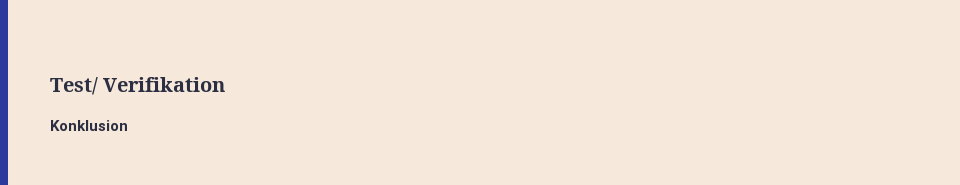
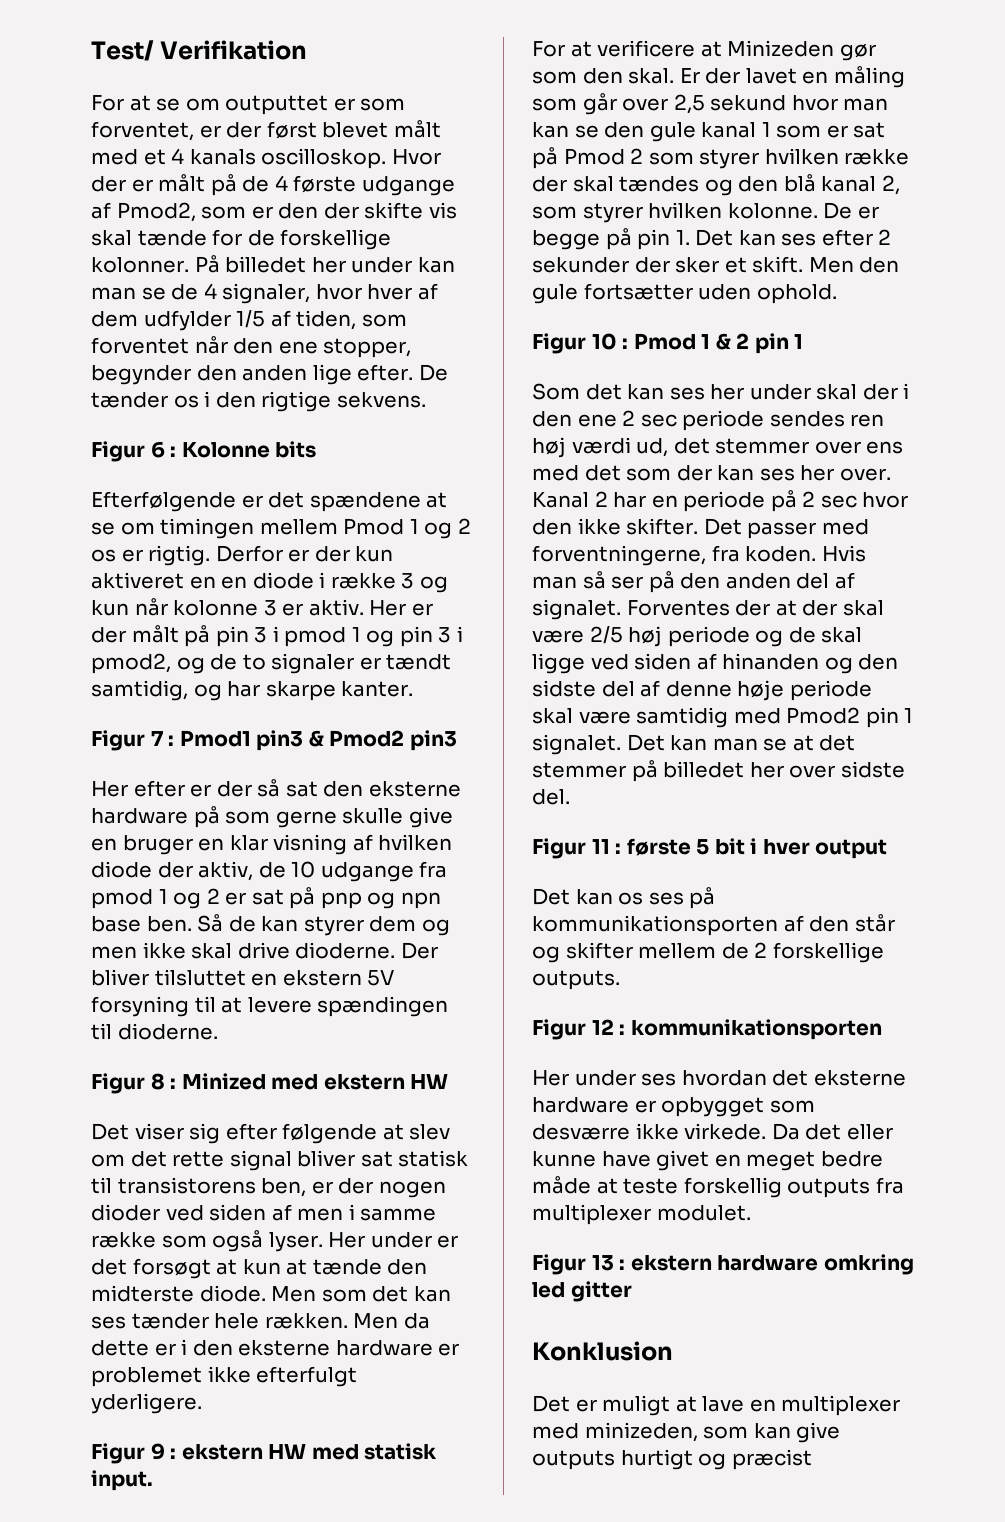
+ For at se om outputtet er som forventet, er der først blevet målt med et 4 kanals oscilloskop. Hvor der er målt på de 4 første udgange af Pmod2, som er den der skifte vis skal tænde for de forskellige kolonner. På billedet her under kan man se de 4 signaler, hvor hver af dem udfylder 1/5 af tiden, som forventet når den ene stopper, begynder den anden lige efter. De tænder os i den rigtige sekvens.
+ Figur 6 : Kolonne bits
+ Efterfølgende er det spændene at se om timingen mellem Pmod 1 og 2 os er rigtig. Derfor er der kun aktiveret en en diode i række 3 og kun når kolonne 3 er aktiv. Her er der målt på pin 3 i pmod 1 og pin 3 i pmod2, og de to signaler er tændt samtidig, og har skarpe kanter.
+ Figur 7 : Pmod1 pin3 & Pmod2 pin3
+ Her efter er der så sat den eksterne hardware på som gerne skulle give en bruger en klar visning af hvilken diode der aktiv, de 10 udgange fra pmod 1 og 2 er sat på pnp og npn base ben. Så de kan styrer dem og men ikke skal drive dioderne. Der bliver tilsluttet en ekstern 5V forsyning til at levere spændingen til dioderne.
+ Figur 8 : Minized med ekstern HW
+ Det viser sig efter følgende at slev om det rette signal bliver sat statisk til transistorens ben, er der nogen dioder ved siden af men i samme række som også lyser. Her under er det forsøgt at kun at tænde den midterste diode. Men som det kan ses tænder hele rækken. Men da dette er i den eksterne hardware er problemet ikke efterfulgt yderligere.
+ Figur 9 : ekstern HW med statisk input.
+ For at verificere at Minizeden gør som den skal. Er der lavet en måling som går over 2,5 sekund hvor man kan se den gule kanal 1 som er sat på Pmod 2 som styrer hvilken række der skal tændes og den blå kanal 2, som styrer hvilken kolonne. De er begge på pin 1. Det kan ses efter 2 sekunder der sker et skift. Men den gule fortsætter uden ophold.
+ Figur 10 : Pmod 1 & 2 pin 1
+ Som det kan ses her under skal der i den ene 2 sec periode sendes ren høj værdi ud, det stemmer over ens med det som der kan ses her over. Kanal 2 har en periode på 2 sec hvor den ikke skifter. Det passer med forventningerne, fra koden. Hvis man så ser på den anden del af signalet. Forventes der at der skal være 2/5 høj periode og de skal ligge ved siden af hinanden og den sidste del af denne høje periode skal være samtidig med Pmod2 pin 1 signalet. Det kan man se at det stemmer på billedet her over sidste del.
+ Figur 11 : første 5 bit i hver output
+ Det kan os ses på kommunikationsporten af den står og skifter mellem de 2 forskellige outputs.
+ Figur 12 : kommunikationsporten
+ Her under ses hvordan det eksterne hardware er opbygget som desværre ikke virkede. Da det eller kunne have givet en meget bedre måde at teste forskellig outputs fra multiplexer modulet.
+ Figur 13 : ekstern hardware omkring led gitter
  Konklusion
+ Det er muligt at lave en multiplexer med minizeden, som kan give outputs hurtigt og præcist

